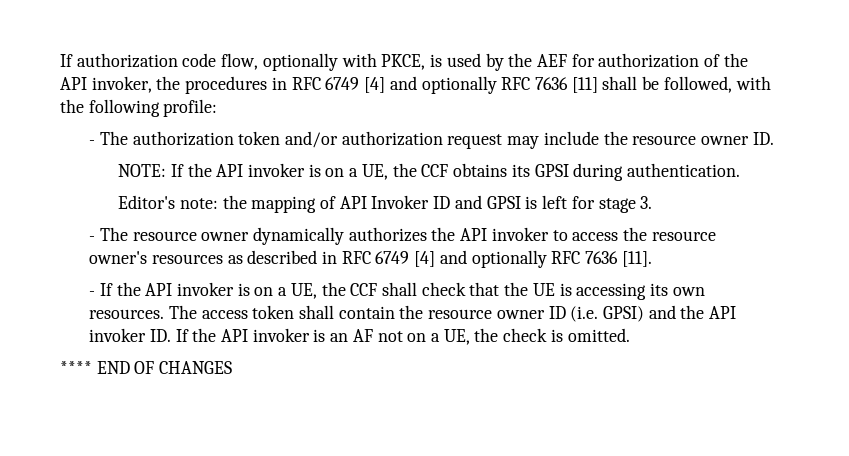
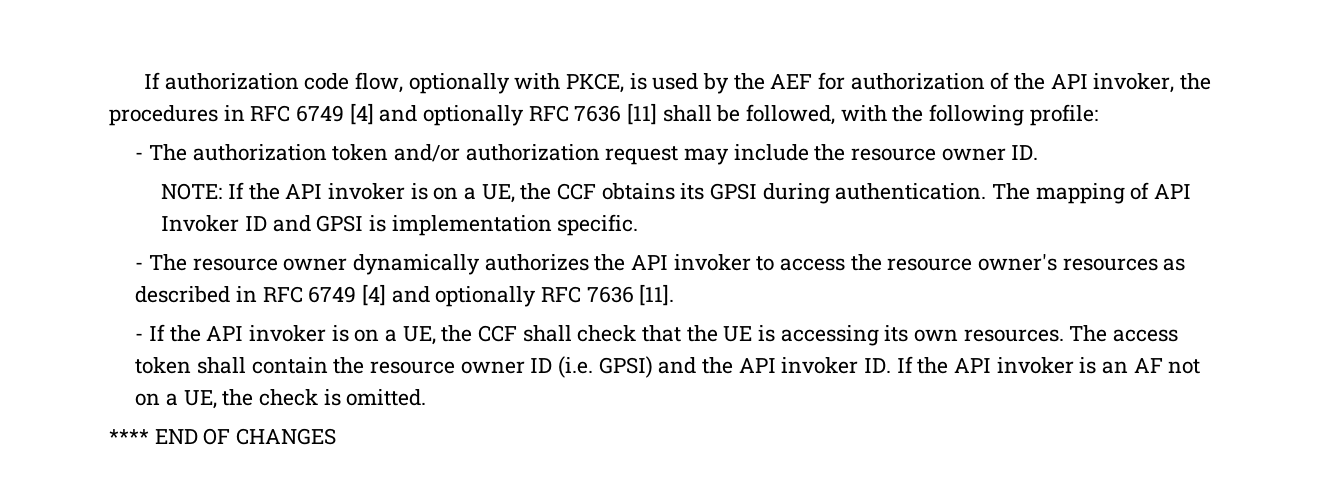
- NOTE: If the API invoker is on a UE, the CCF obtains its GPSI during authentication.
- Editor's note: the mapping of API Invoker ID and GPSI is left for stage 3.
+ NOTE: If the API invoker is on a UE, the CCF obtains its GPSI during authentication. The mapping of API Invoker ID and GPSI is implementation specific.

